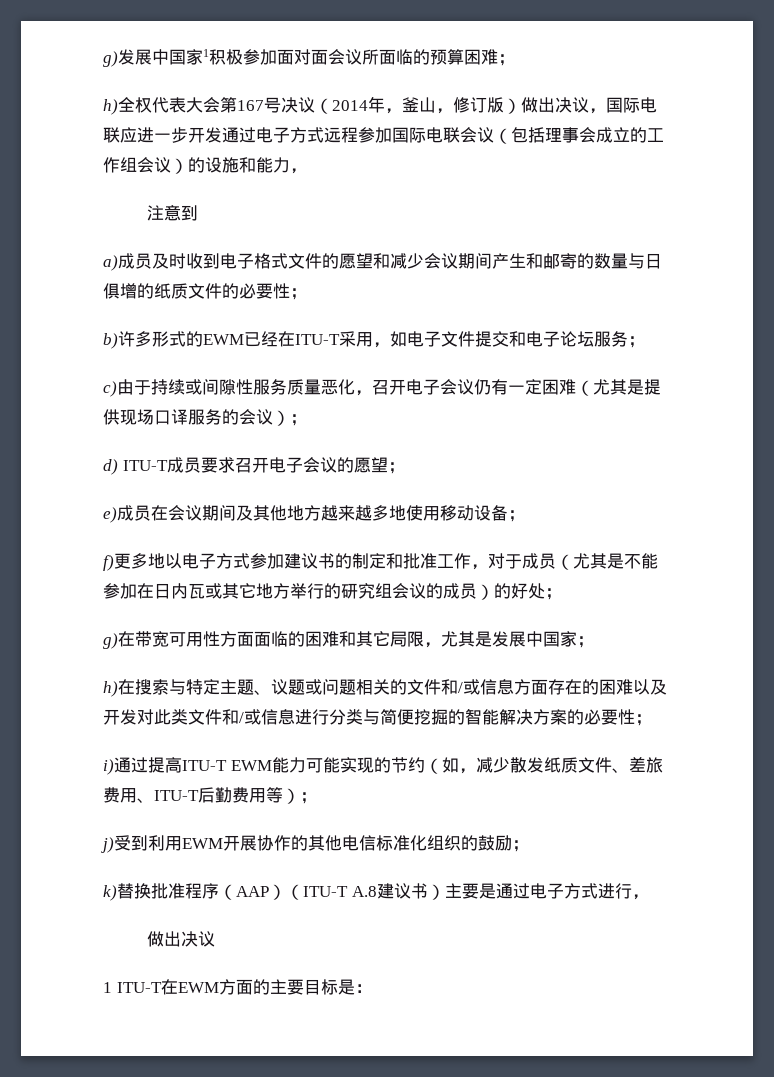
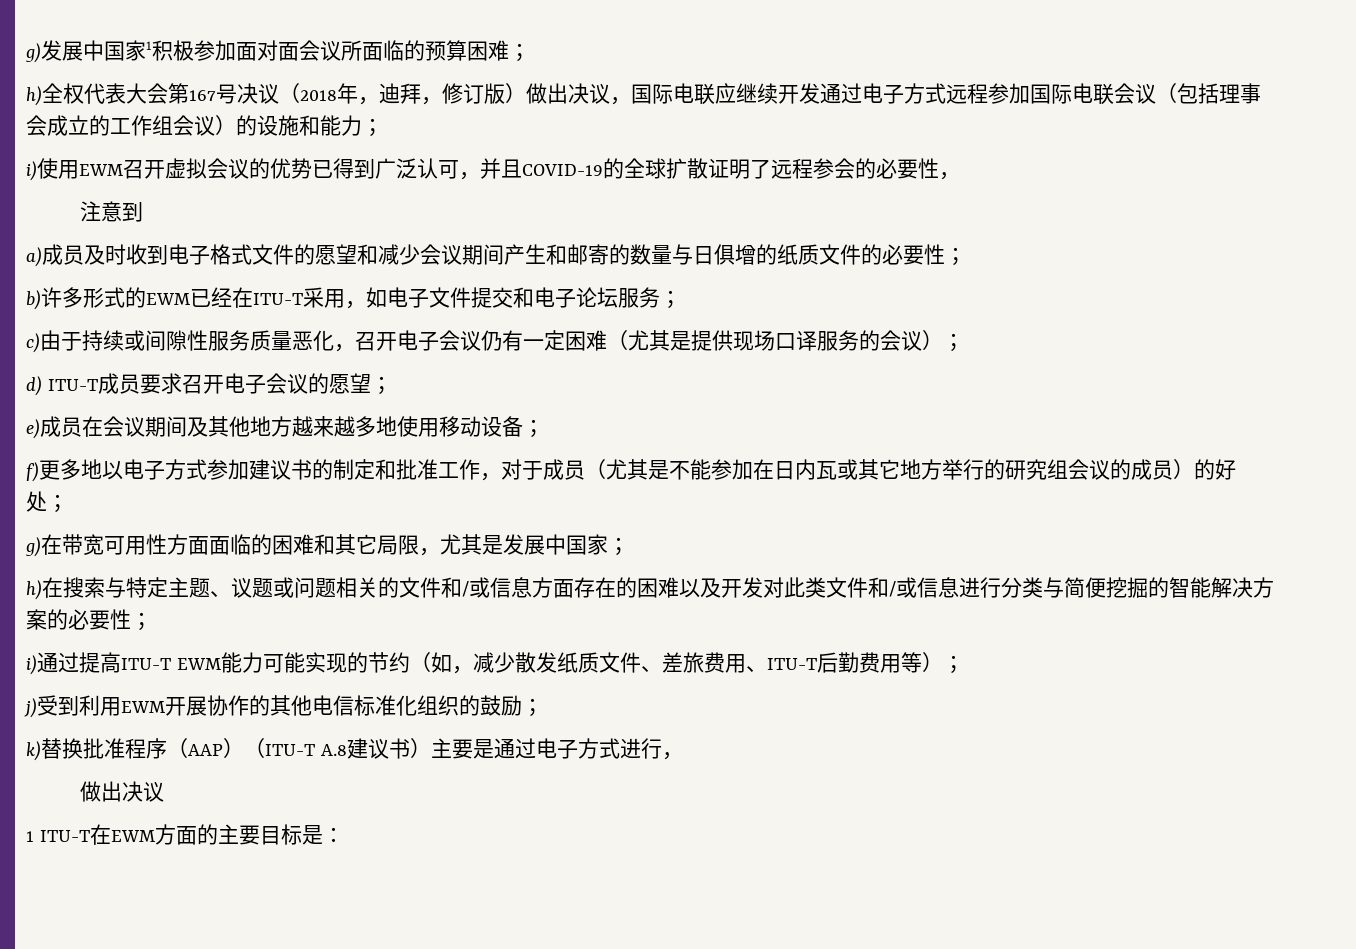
- h)全权代表大会第167号决议（2014年，釜山，修订版）做出决议，国际电联应进一步开发通过电子方式远程参加国际电联会议（包括理事会成立的工作组会议）的设施和能力，
+ h)全权代表大会第167号决议（2018年，迪拜，修订版）做出决议，国际电联应继续开发通过电子方式远程参加国际电联会议（包括理事会成立的工作组会议）的设施和能力；
+ i)使用EWM召开虚拟会议的优势已得到广泛认可，并且COVID-19的全球扩散证明了远程参会的必要性，

